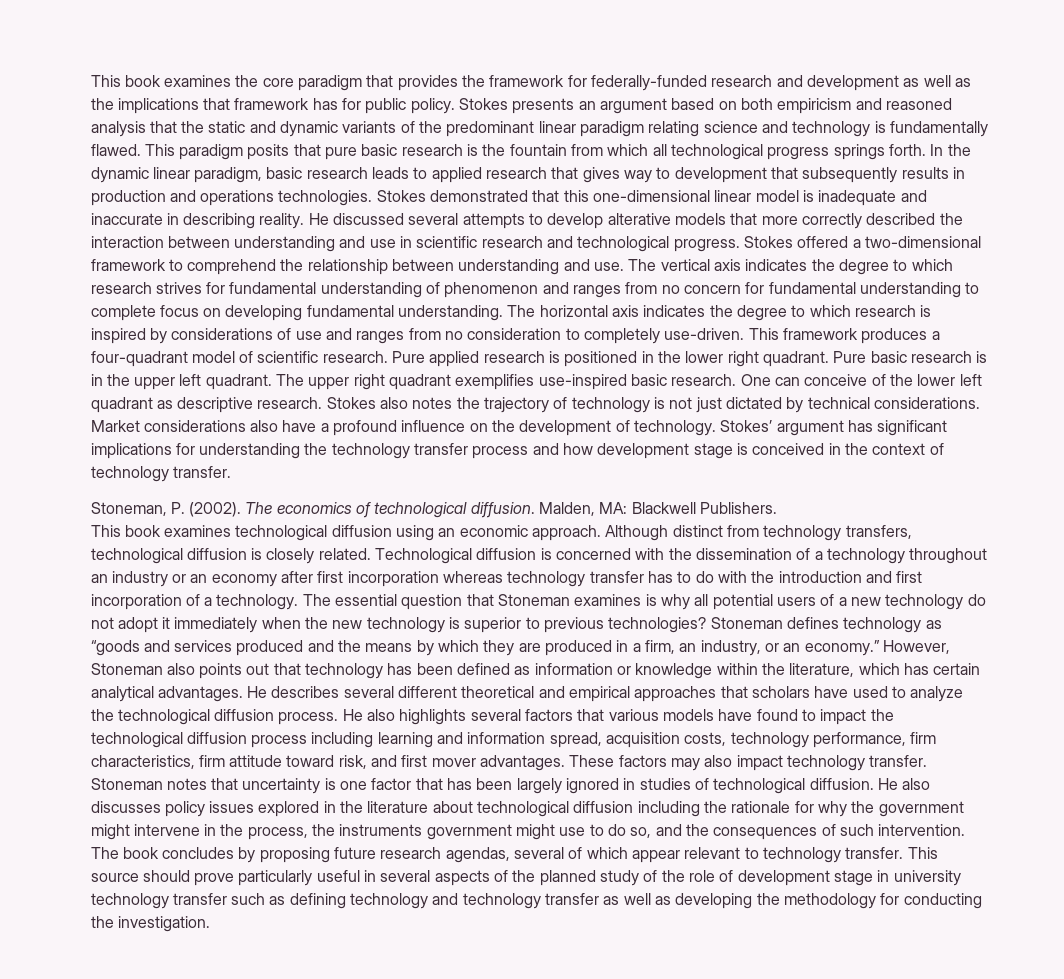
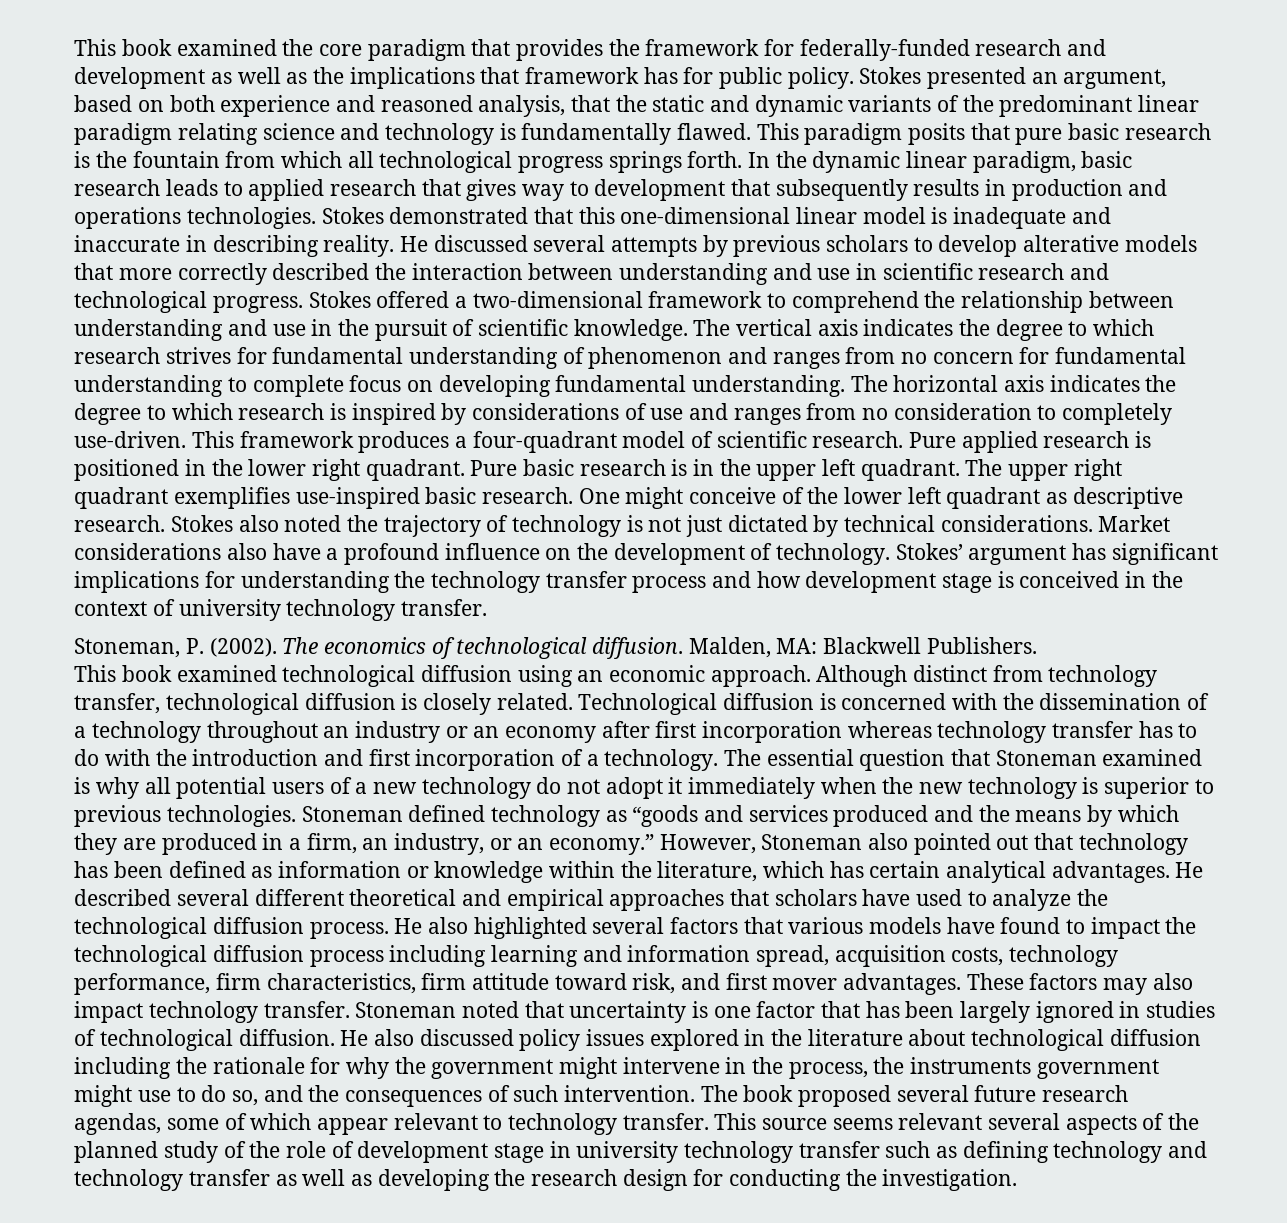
- This book examines the core paradigm that provides the framework for federally-funded research and development as well as the implications that framework has for public policy.
+ This book examined the core paradigm that provides the framework for federally-funded research and development as well as the implications that framework has for public policy.
- Stokes presents an argument based on both empiricism and reasoned analysis that the static and dynamic variants of the predominant linear paradigm relating science and technology is fundamentally flawed.
+ Stokes presented an argument, based on both experience and reasoned analysis, that the static and dynamic variants of the predominant linear paradigm relating science and technology is fundamentally flawed.
- He discussed several attempts to develop alterative models that more correctly described the interaction between understanding and use in scientific research and technological progress.
+ He discussed several attempts by previous scholars to develop alterative models that more correctly described the interaction between understanding and use in scientific research and technological progress.
- Stokes offered a two-dimensional framework to comprehend the relationship between understanding and use.
+ Stokes offered a two-dimensional framework to comprehend the relationship between understanding and use in the pursuit of scientific knowledge.
- One can conceive of the lower left quadrant as descriptive research.
+ One might conceive of the lower left quadrant as descriptive research.
- Stokes also notes the trajectory of technology is not just dictated by technical considerations.
+ Stokes also noted the trajectory of technology is not just dictated by technical considerations.
- Stokes’ argument has significant implications for understanding the technology transfer process and how development stage is conceived in the context of technology transfer.
+ Stokes’ argument has significant implications for understanding the technology transfer process and how development stage is conceived in the context of university technology transfer.
- This book examines technological diffusion using an economic approach.
+ This book examined technological diffusion using an economic approach.
- Although distinct from technology transfers, technological diffusion is closely related.
+ Although distinct from technology transfer, technological diffusion is closely related.
- The essential question that Stoneman examines is why all potential users of a new technology do not adopt it immediately when the new technology is superior to previous technologies? Stoneman defines technology as “goods and services produced and the means by which they are produced in a firm, an industry, or an economy.”
+ The essential question that Stoneman examined is why all potential users of a new technology do not adopt it immediately when the new technology is superior to previous technologies. Stoneman defined technology as “goods and services produced and the means by which they are produced in a firm, an industry, or an economy.”
- However, Stoneman also points out that technology has been defined as information or knowledge within the literature, which has certain analytical advantages.
+ However, Stoneman also pointed out that technology has been defined as information or knowledge within the literature, which has certain analytical advantages.
- He describes several different theoretical and empirical approaches that scholars have used to analyze the technological diffusion process.
+ He described several different theoretical and empirical approaches that scholars have used to analyze the technological diffusion process.
- He also highlights several factors that various models have found to impact the technological diffusion process including learning and information spread, acquisition costs, technology performance, firm characteristics, firm attitude toward risk, and first mover advantages.
+ He also highlighted several factors that various models have found to impact the technological diffusion process including learning and information spread, acquisition costs, technology performance, firm characteristics, firm attitude toward risk, and first mover advantages.
- Stoneman notes that uncertainty is one factor that has been largely ignored in studies of technological diffusion.
+ Stoneman noted that uncertainty is one factor that has been largely ignored in studies of technological diffusion.
- He also discusses policy issues explored in the literature about technological diffusion including the rationale for why the government might intervene in the process, the instruments government might use to do so, and the consequences of such intervention.
+ He also discussed policy issues explored in the literature about technological diffusion including the rationale for why the government might intervene in the process, the instruments government might use to do so, and the consequences of such intervention.
- The book concludes by proposing future research agendas, several of which appear relevant to technology transfer.
+ The book proposed several future research agendas, some of which appear relevant to technology transfer.
- This source should prove particularly useful in several aspects of the planned study of the role of development stage in university technology transfer such as defining technology and technology transfer as well as developing the methodology for conducting the investigation.
+ This source seems relevant several aspects of the planned study of the role of development stage in university technology transfer such as defining technology and technology transfer as well as developing the research design for conducting the investigation.

